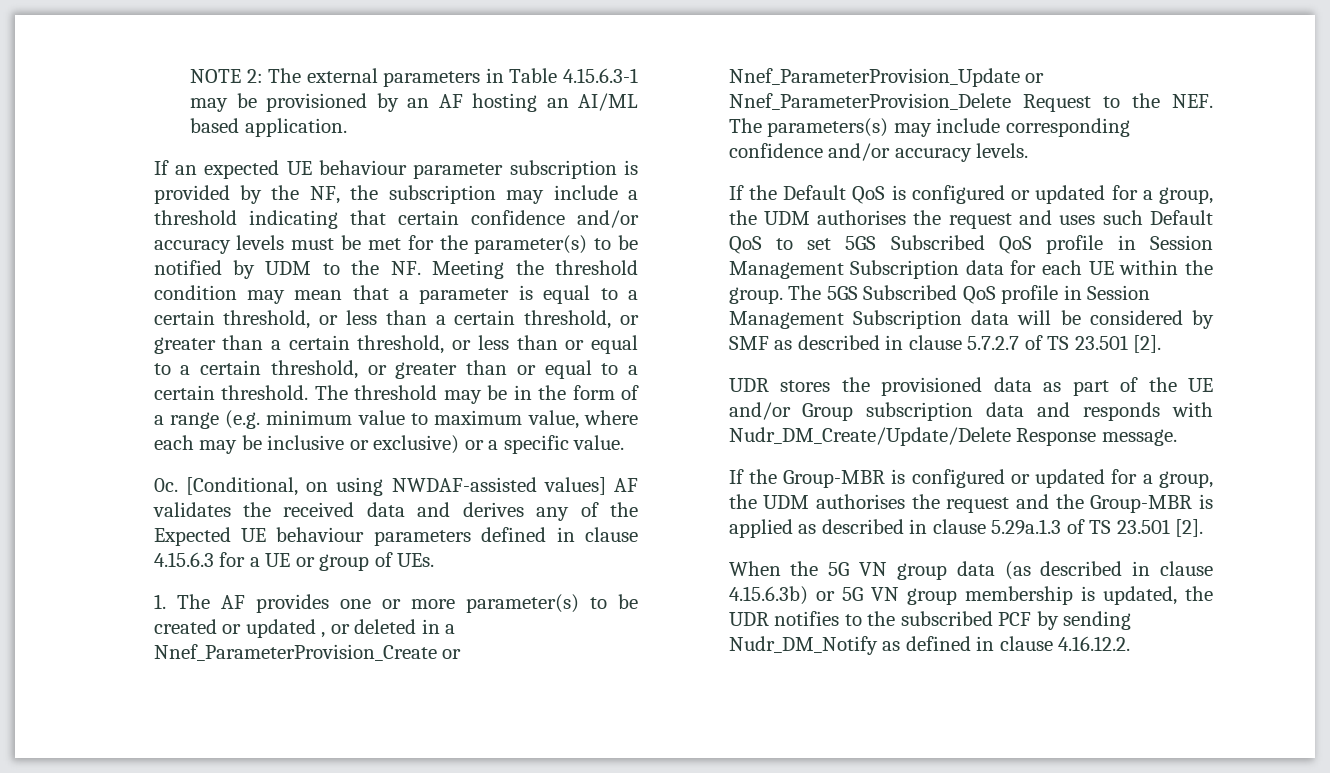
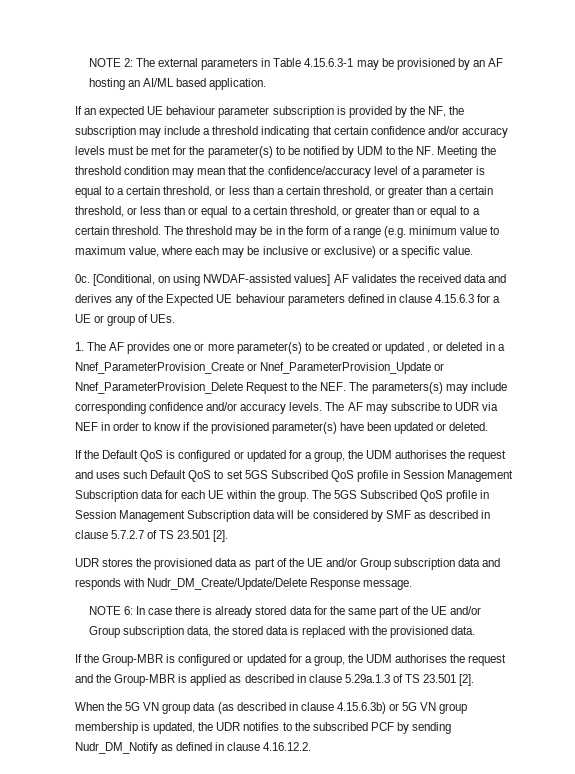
- If an expected UE behaviour parameter subscription is provided by the NF, the subscription may include a threshold indicating that certain confidence and/or accuracy levels must be met for the parameter(s) to be notified by UDM to the NF. Meeting the threshold condition may mean that a parameter is equal to a certain threshold, or less than a certain threshold, or greater than a certain threshold, or less than or equal to a certain threshold, or greater than or equal to a certain threshold.
+ If an expected UE behaviour parameter subscription is provided by the NF, the subscription may include a threshold indicating that certain confidence and/or accuracy levels must be met for the parameter(s) to be notified by UDM to the NF. Meeting the threshold condition may mean that the confidence/accuracy level of a parameter is equal to a certain threshold, or less than a certain threshold, or greater than a certain threshold, or less than or equal to a certain threshold, or greater than or equal to a certain threshold.
+ The AF may subscribe to UDR via NEF in order to know if the provisioned parameter(s) have been updated or deleted.
+ NOTE 6: In case there is already stored data for the same part of the UE and/or Group subscription data, the stored data is replaced with the provisioned data.

